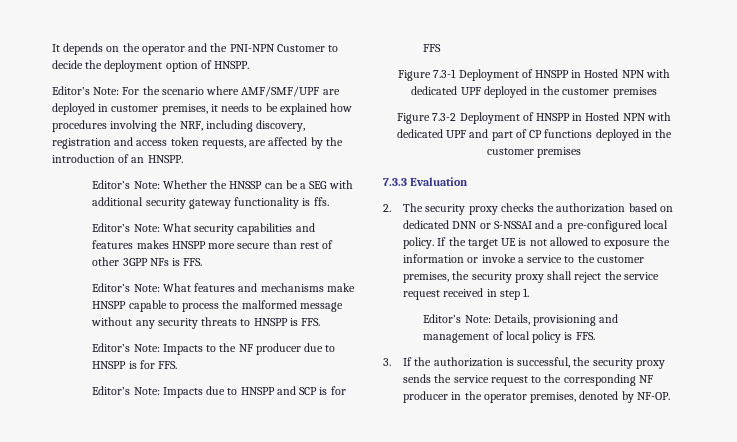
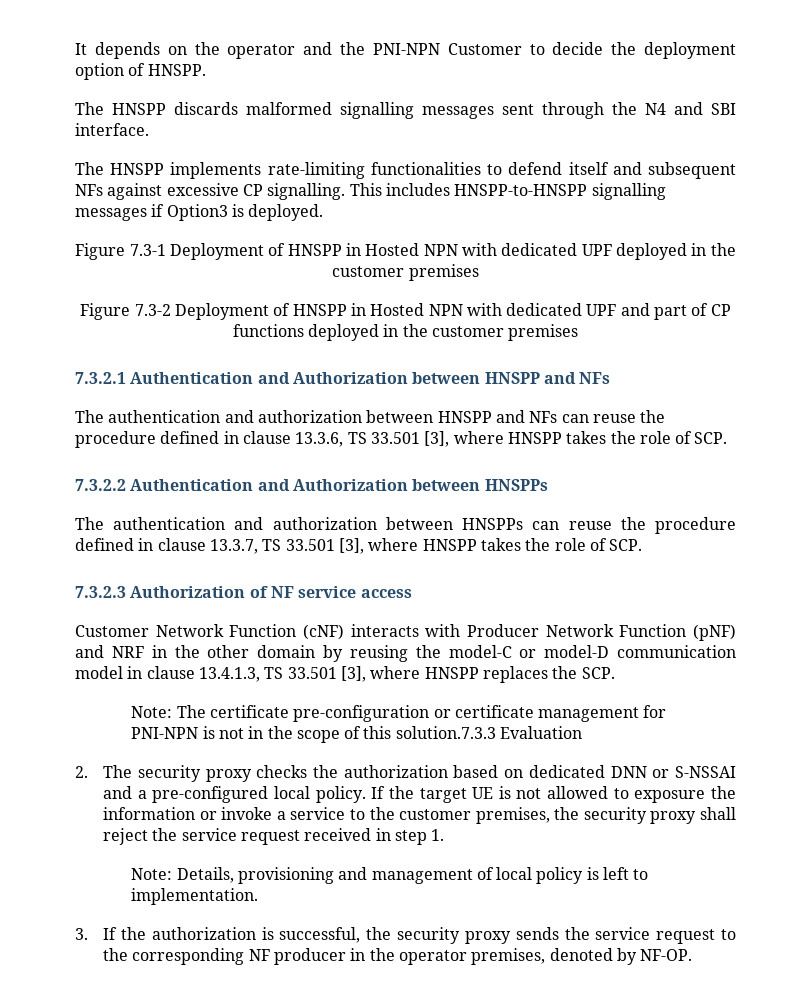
- Editor’s Note: For the scenario where AMF/SMF/UPF are deployed in customer premises, it needs to be explained how procedures involving the NRF, including discovery, registration and access token requests, are affected by the introduction of an HNSPP.
- Editor’s Note: Whether the HNSSP can be a SEG with additional security gateway functionality is ffs.
- Editor’s Note: What security capabilities and features makes HNSPP more secure than rest of other 3GPP NFs is FFS.
- Editor’s Note: What features and mechanisms make HNSPP capable to process the malformed message without any security threats to HNSPP is FFS.
- Editor’s Note: Impacts to the NF producer due to HNSPP is for FFS.
- Editor’s Note: Impacts due to HNSPP and SCP is for FFS
+ The HNSPP discards malformed signalling messages sent through the N4 and SBI interface.
+ The HNSPP implements rate-limiting functionalities to defend itself and subsequent NFs against excessive CP signalling. This includes HNSPP-to-HNSPP signalling messages if Option3 is deployed.
- 7.3.3 Evaluation
+ 7.3.2.1 Authentication and Authorization between HNSPP and NFs
+ The authentication and authorization between HNSPP and NFs can reuse the procedure defined in clause 13.3.6, TS 33.501 [3], where HNSPP takes the role of SCP.
+ 7.3.2.2 Authentication and Authorization between HNSPPs
+ The authentication and authorization between HNSPPs can reuse the procedure defined in clause 13.3.7, TS 33.501 [3], where HNSPP takes the role of SCP.
+ 7.3.2.3 Authorization of NF service access
+ Customer Network Function (cNF) interacts with Producer Network Function (pNF) and NRF in the other domain by reusing the model-C or model-D communication model in clause 13.4.1.3, TS 33.501 [3], where HNSPP replaces the SCP.
+ Note: The certificate pre-configuration or certificate management for PNI-NPN is not in the scope of this solution.7.3.3 Evaluation
- Editor’s Note: Details, provisioning and management of local policy is FFS.
+ Note: Details, provisioning and management of local policy is left to implementation.

